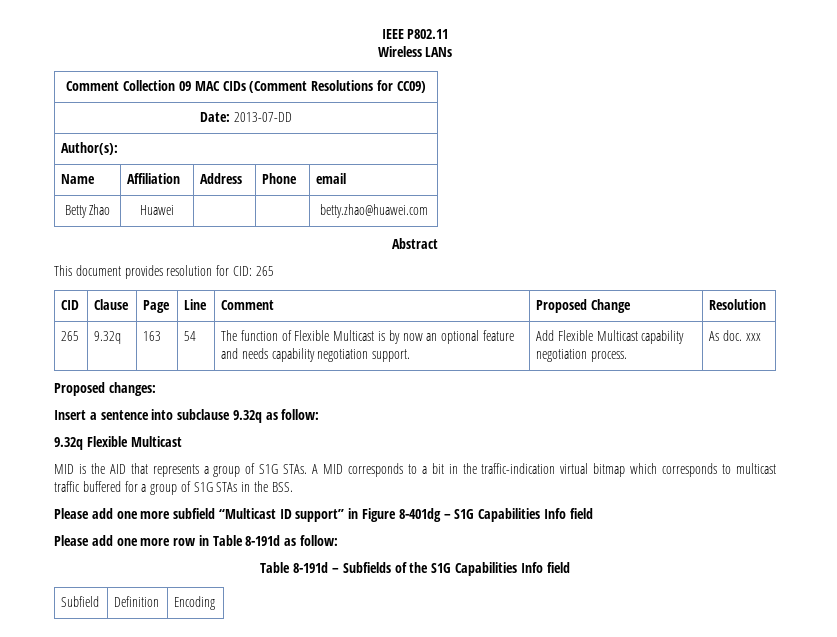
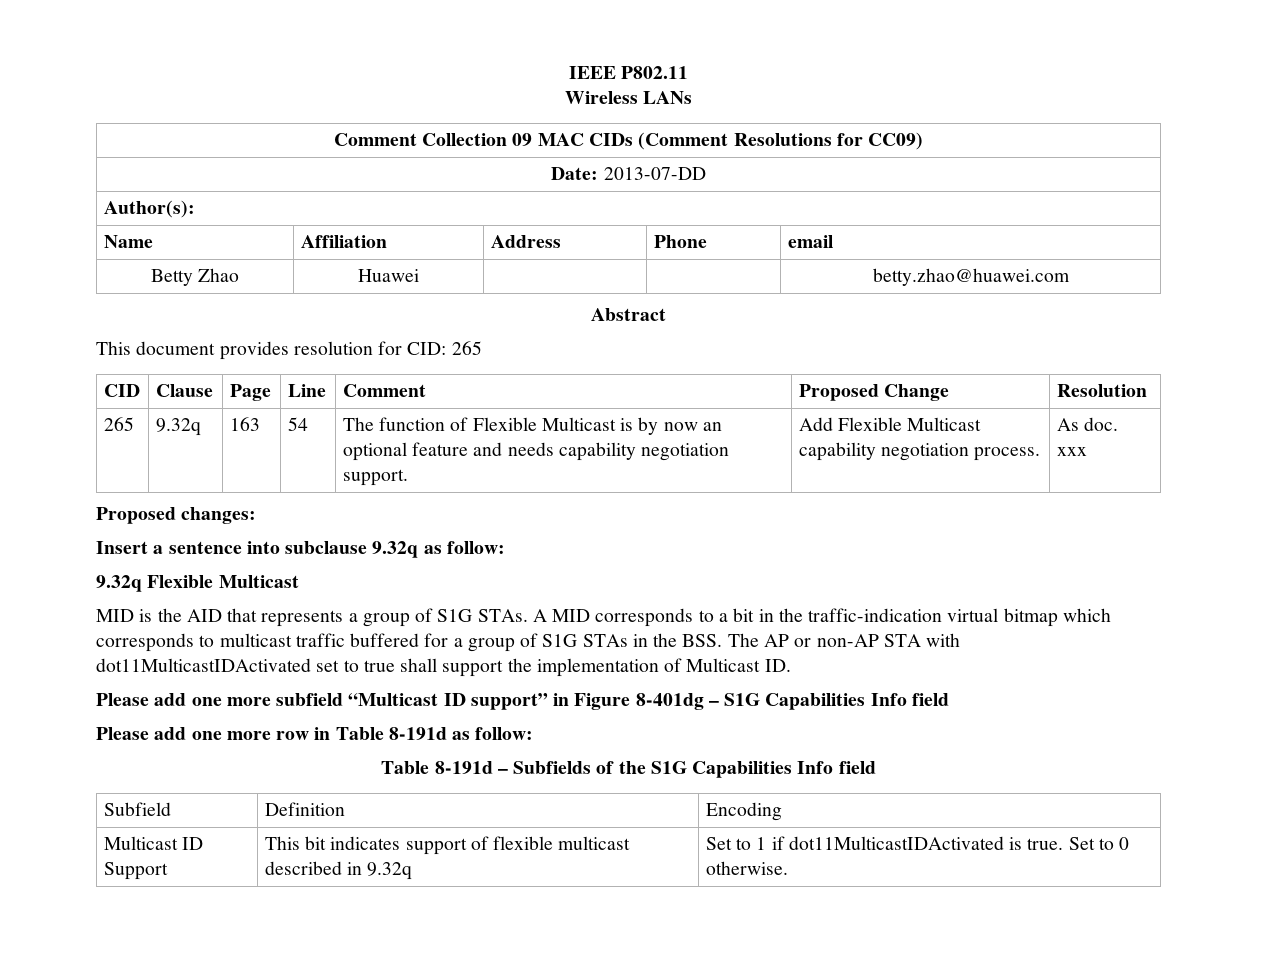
- A MID corresponds to a bit in the traffic-indication virtual bitmap which corresponds to multicast traffic buffered for a group of S1G STAs in the BSS.
+ A MID corresponds to a bit in the traffic-indication virtual bitmap which corresponds to multicast traffic buffered for a group of S1G STAs in the BSS. The AP or non-AP STA with dot11MulticastIDActivated set to true shall support the implementation of Multicast ID.
+ Multicast ID Support | This bit indicates support of flexible multicast described in 9.32q | Set to 1 if dot11MulticastIDActivated is true. Set to 0 otherwise.

